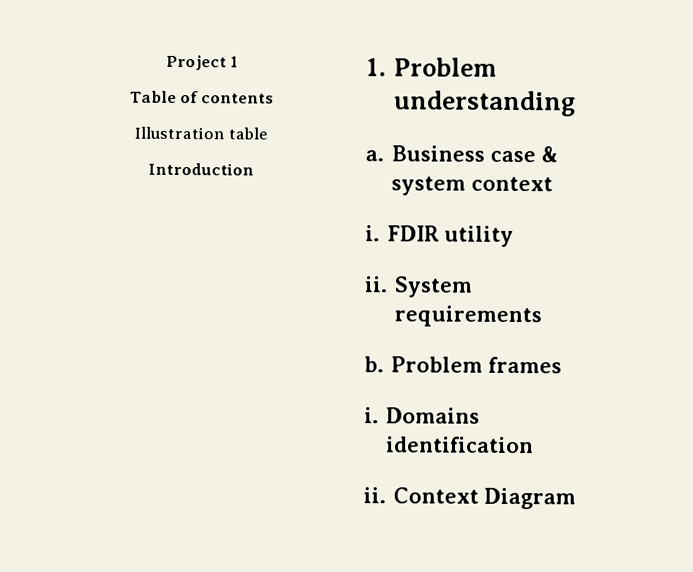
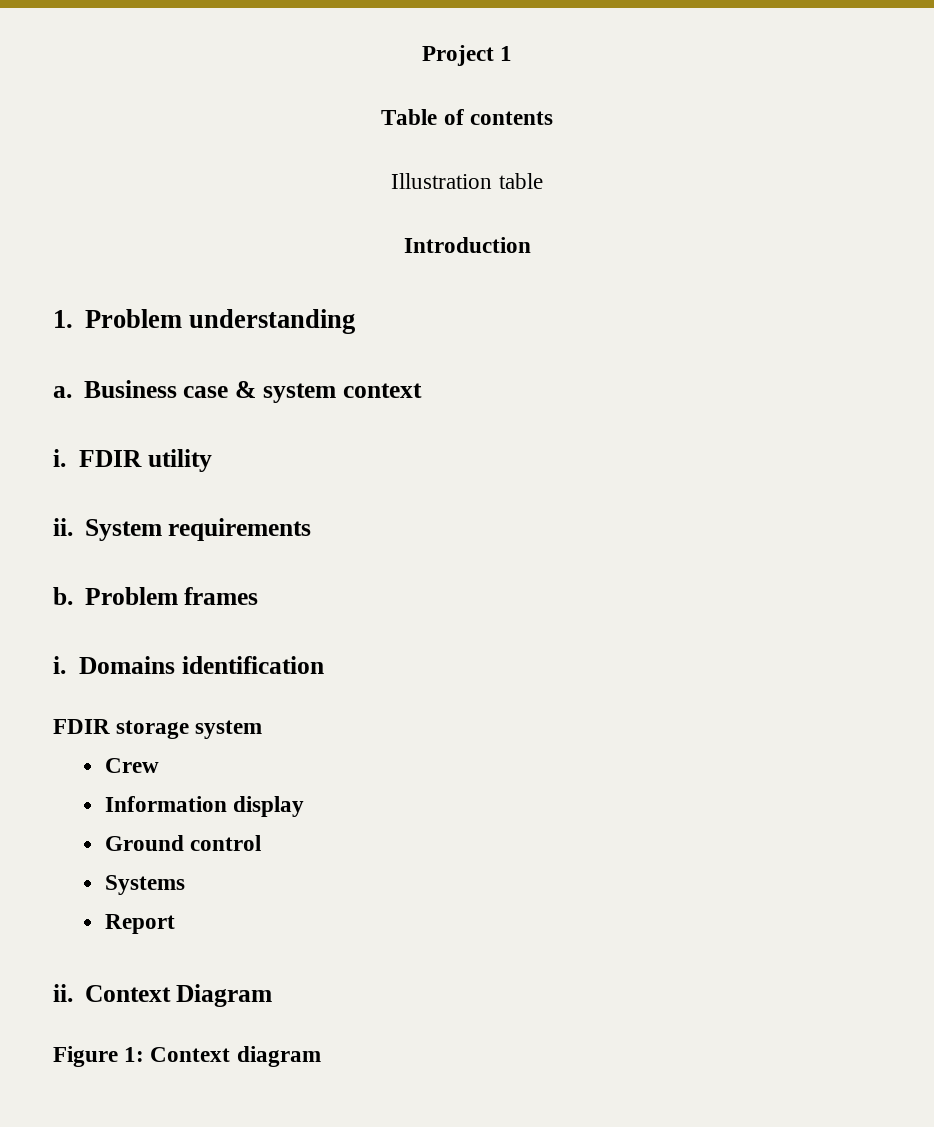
+ FDIR storage system
+ Crew
+ Information display
+ Ground control
+ Systems
+ Report
+ Figure 1: Context diagram

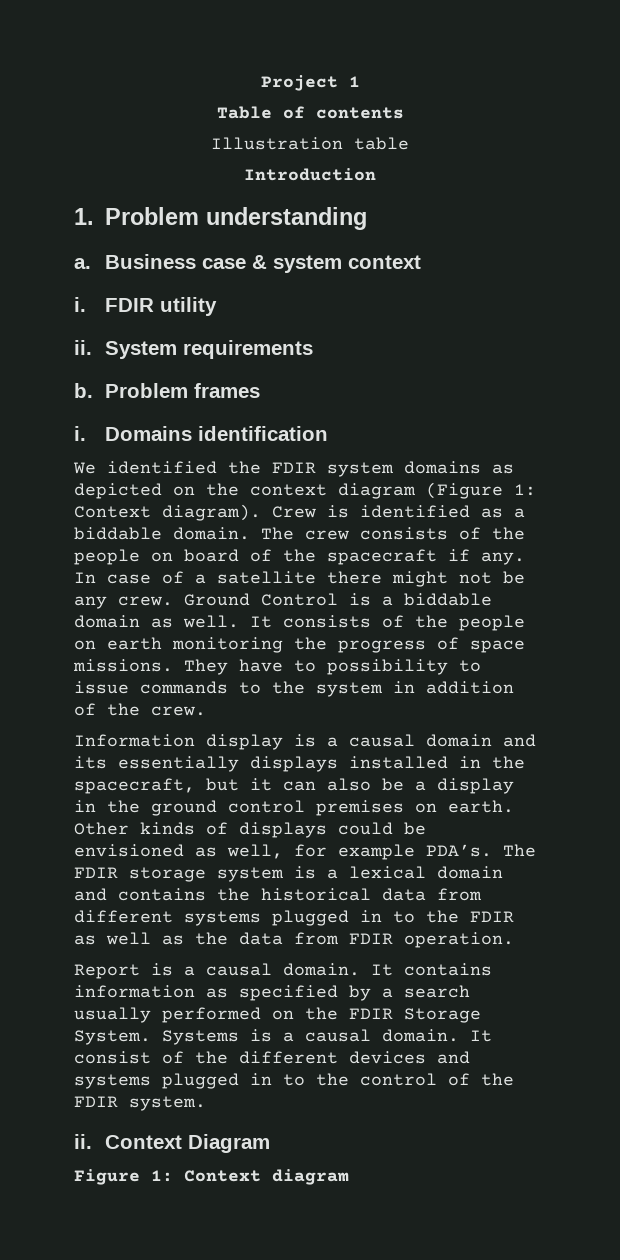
- FDIR storage system
- Crew
- Information display
- Ground control
- Systems
- Report
+ We identified the FDIR system domains as depicted on the context diagram (Figure 1: Context diagram). Crew is identified as a biddable domain. The crew consists of the people on board of the spacecraft if any. In case of a satellite there might not be any crew. Ground Control is a biddable domain as well. It consists of the people on earth monitoring the progress of space missions. They have to possibility to issue commands to the system in addition of the crew.
+ Information display is a causal domain and its essentially displays installed in the spacecraft, but it can also be a display in the ground control premises on earth. Other kinds of displays could be envisioned as well, for example PDA’s. The FDIR storage system is a lexical domain and contains the historical data from different systems plugged in to the FDIR as well as the data from FDIR operation.
+ Report is a causal domain. It contains information as specified by a search usually performed on the FDIR Storage System. Systems is a causal domain. It consist of the different devices and systems plugged in to the control of the FDIR system.

